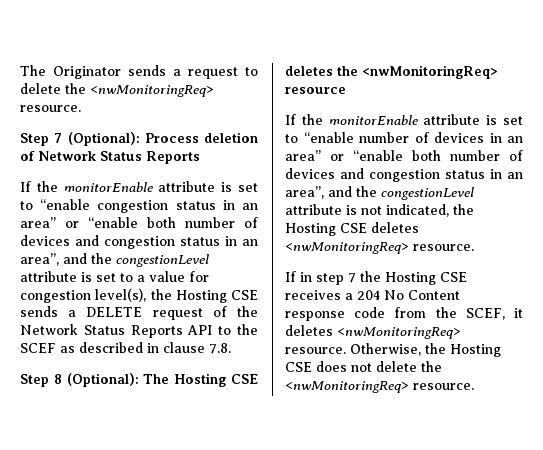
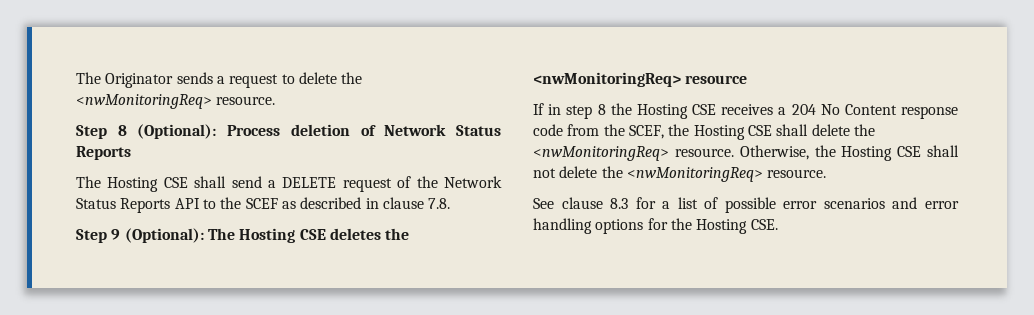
- Step 7 (Optional): Process deletion of Network Status Reports
+ Step 8 (Optional): Process deletion of Network Status Reports
- If the monitorEnable attribute is set to “enable congestion status in an area” or “enable both number of devices and congestion status in an area”, and the congestionLevel attribute is set to a value for congestion level(s), the Hosting CSE sends a DELETE request of the Network Status Reports API to the SCEF as described in clause 7.8.
+ The Hosting CSE shall send a DELETE request of the Network Status Reports API to the SCEF as described in clause 7.8.
- Step 8 (Optional): The Hosting CSE deletes the <nwMonitoringReq> resource
+ Step 9 (Optional): The Hosting CSE deletes the <nwMonitoringReq> resource
- If the monitorEnable attribute is set to “enable number of devices in an area” or “enable both number of devices and congestion status in an area”, and the congestionLevel attribute is not indicated, the Hosting CSE deletes <nwMonitoringReq> resource.
- If in step 7 the Hosting CSE receives a 204 No Content response code from the SCEF, it deletes <nwMonitoringReq> resource.
+ If in step 8 the Hosting CSE receives a 204 No Content response code from the SCEF, the Hosting CSE shall delete the <nwMonitoringReq> resource.
- Otherwise, the Hosting CSE does not delete the <nwMonitoringReq> resource.
+ Otherwise, the Hosting CSE shall not delete the <nwMonitoringReq> resource.
+ See clause 8.3 for a list of possible error scenarios and error handling options for the Hosting CSE.

